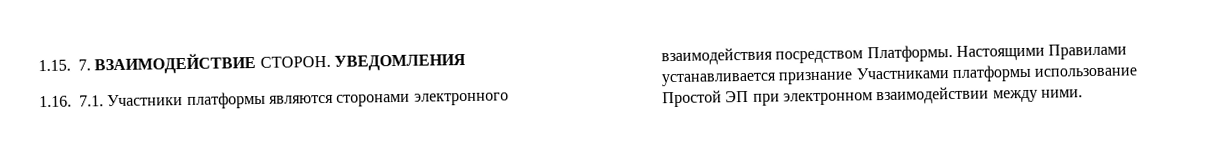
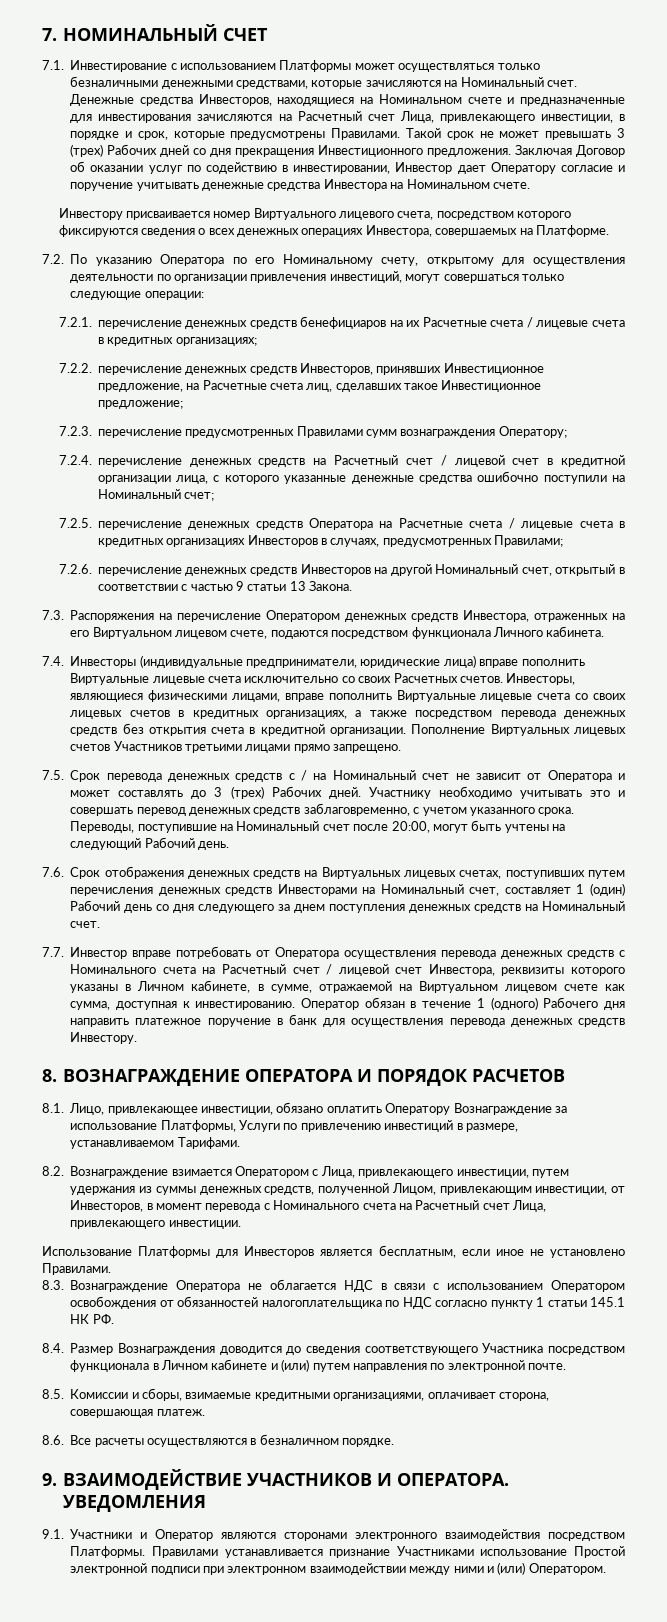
- 1.15. 7. ВЗАИМОДЕЙСТВИЕ СТОРОН. УВЕДОМЛЕНИЯ
- 1.16. 7.1. Участники платформы являются сторонами электронного взаимодействия посредством Платформы.
+ 7. НОМИНАЛЬНЫЙ СЧЕТ
+ 7.1. Инвестирование с использованием Платформы может осуществляться только безналичными денежными средствами, которые зачисляются на Номинальный счет. Денежные средства Инвесторов, находящиеся на Номинальном счете и предназначенные для инвестирования зачисляются на Расчетный счет Лица, привлекающего инвестиции, в порядке и срок, которые предусмотрены Правилами. Такой срок не может превышать 3 (трех) Рабочих дней со дня прекращения Инвестиционного предложения. Заключая Договор об оказании услуг по содействию в инвестировании, Инвестор дает Оператору согласие и поручение учитывать денежные средства Инвестора на Номинальном счете.
+ Инвестору присваивается номер Виртуального лицевого счета, посредством которого фиксируются сведения о всех денежных операциях Инвестора, совершаемых на Платформе.
+ 7.2. По указанию Оператора по его Номинальному счету, открытому для осуществления деятельности по организации привлечения инвестиций, могут совершаться только следующие операции:
+ 7.2.1. перечисление денежных средств бенефициаров на их Расчетные счета / лицевые счета в кредитных организациях;
+ 7.2.2. перечисление денежных средств Инвесторов, принявших Инвестиционное предложение, на Расчетные счета лиц, сделавших такое Инвестиционное предложение;
+ 7.2.3. перечисление предусмотренных Правилами сумм вознаграждения Оператору;
+ 7.2.4. перечисление денежных средств на Расчетный счет / лицевой счет в кредитной организации лица, с которого указанные денежные средства ошибочно поступили на Номинальный счет;
+ 7.2.5. перечисление денежных средств Оператора на Расчетные счета / лицевые счета в кредитных организациях Инвесторов в случаях, предусмотренных Правилами;
+ 7.2.6. перечисление денежных средств Инвесторов на другой Номинальный счет, открытый в соответствии с частью 9 статьи 13 Закона.
+ 7.3. Распоряжения на перечисление Оператором денежных средств Инвестора, отраженных на его Виртуальном лицевом счете, подаются посредством функционала Личного кабинета.
+ 7.4. Инвесторы (индивидуальные предприниматели, юридические лица) вправе пополнить Виртуальные лицевые счета исключительно со своих Расчетных счетов. Инвесторы, являющиеся физическими лицами, вправе пополнить Виртуальные лицевые счета со своих лицевых счетов в кредитных организациях, а также посредством перевода денежных средств без открытия счета в кредитной организации. Пополнение Виртуальных лицевых счетов Участников третьими лицами прямо запрещено.
+ 7.5. Срок перевода денежных средств с / на Номинальный счет не зависит от Оператора и может составлять до 3 (трех) Рабочих дней. Участнику необходимо учитывать это и совершать перевод денежных средств заблаговременно, с учетом указанного срока. Переводы, поступившие на Номинальный счет после 20:00, могут быть учтены на следующий Рабочий день.
+ 7.6. Срок отображения денежных средств на Виртуальных лицевых счетах, поступивших путем перечисления денежных средств Инвесторами на Номинальный счет, составляет 1 (один) Рабочий день со дня следующего за днем поступления денежных средств на Номинальный счет.
+ 7.7. Инвестор вправе потребовать от Оператора осуществления перевода денежных средств с Номинального счета на Расчетный счет / лицевой счет Инвестора, реквизиты которого указаны в Личном кабинете, в сумме, отражаемой на Виртуальном лицевом счете как сумма, доступная к инвестированию. Оператор обязан в течение 1 (одного) Рабочего дня направить платежное поручение в банк для осуществления перевода денежных средств Инвестору.
+ 8. ВОЗНАГРАЖДЕНИЕ ОПЕРАТОРА И ПОРЯДОК РАСЧЕТОВ
+ 8.1. Лицо, привлекающее инвестиции, обязано оплатить Оператору Вознаграждение за использование Платформы, Услуги по привлечению инвестиций в размере, устанавливаемом Тарифами.
+ 8.2. Вознаграждение взимается Оператором с Лица, привлекающего инвестиции, путем удержания из суммы денежных средств, полученной Лицом, привлекающим инвестиции, от Инвесторов, в момент перевода с Номинального счета на Расчетный счет Лица, привлекающего инвестиции.
+ Использование Платформы для Инвесторов является бесплатным, если иное не установлено Правилами.
+ 8.3. Вознаграждение Оператора не облагается НДС в связи с использованием Оператором освобождения от обязанностей налогоплательщика по НДС согласно пункту 1 статьи 145.1 НК РФ.
+ 8.4. Размер Вознаграждения доводится до сведения соответствующего Участника посредством функционала в Личном кабинете и (или) путем направления по электронной почте.
+ 8.5. Комиссии и сборы, взимаемые кредитными организациями, оплачивает сторона, совершающая платеж.
+ 8.6. Все расчеты осуществляются в безналичном порядке.
+ 9. ВЗАИМОДЕЙСТВИЕ УЧАСТНИКОВ И ОПЕРАТОРА. УВЕДОМЛЕНИЯ
+ 9.1. Участники и Оператор являются сторонами электронного взаимодействия посредством Платформы.
- Настоящими Правилами устанавливается признание Участниками платформы использование Простой ЭП при электронном взаимодействии между ними.
+ Правилами устанавливается признание Участниками использование Простой электронной подписи при электронном взаимодействии между ними и (или) Оператором.

